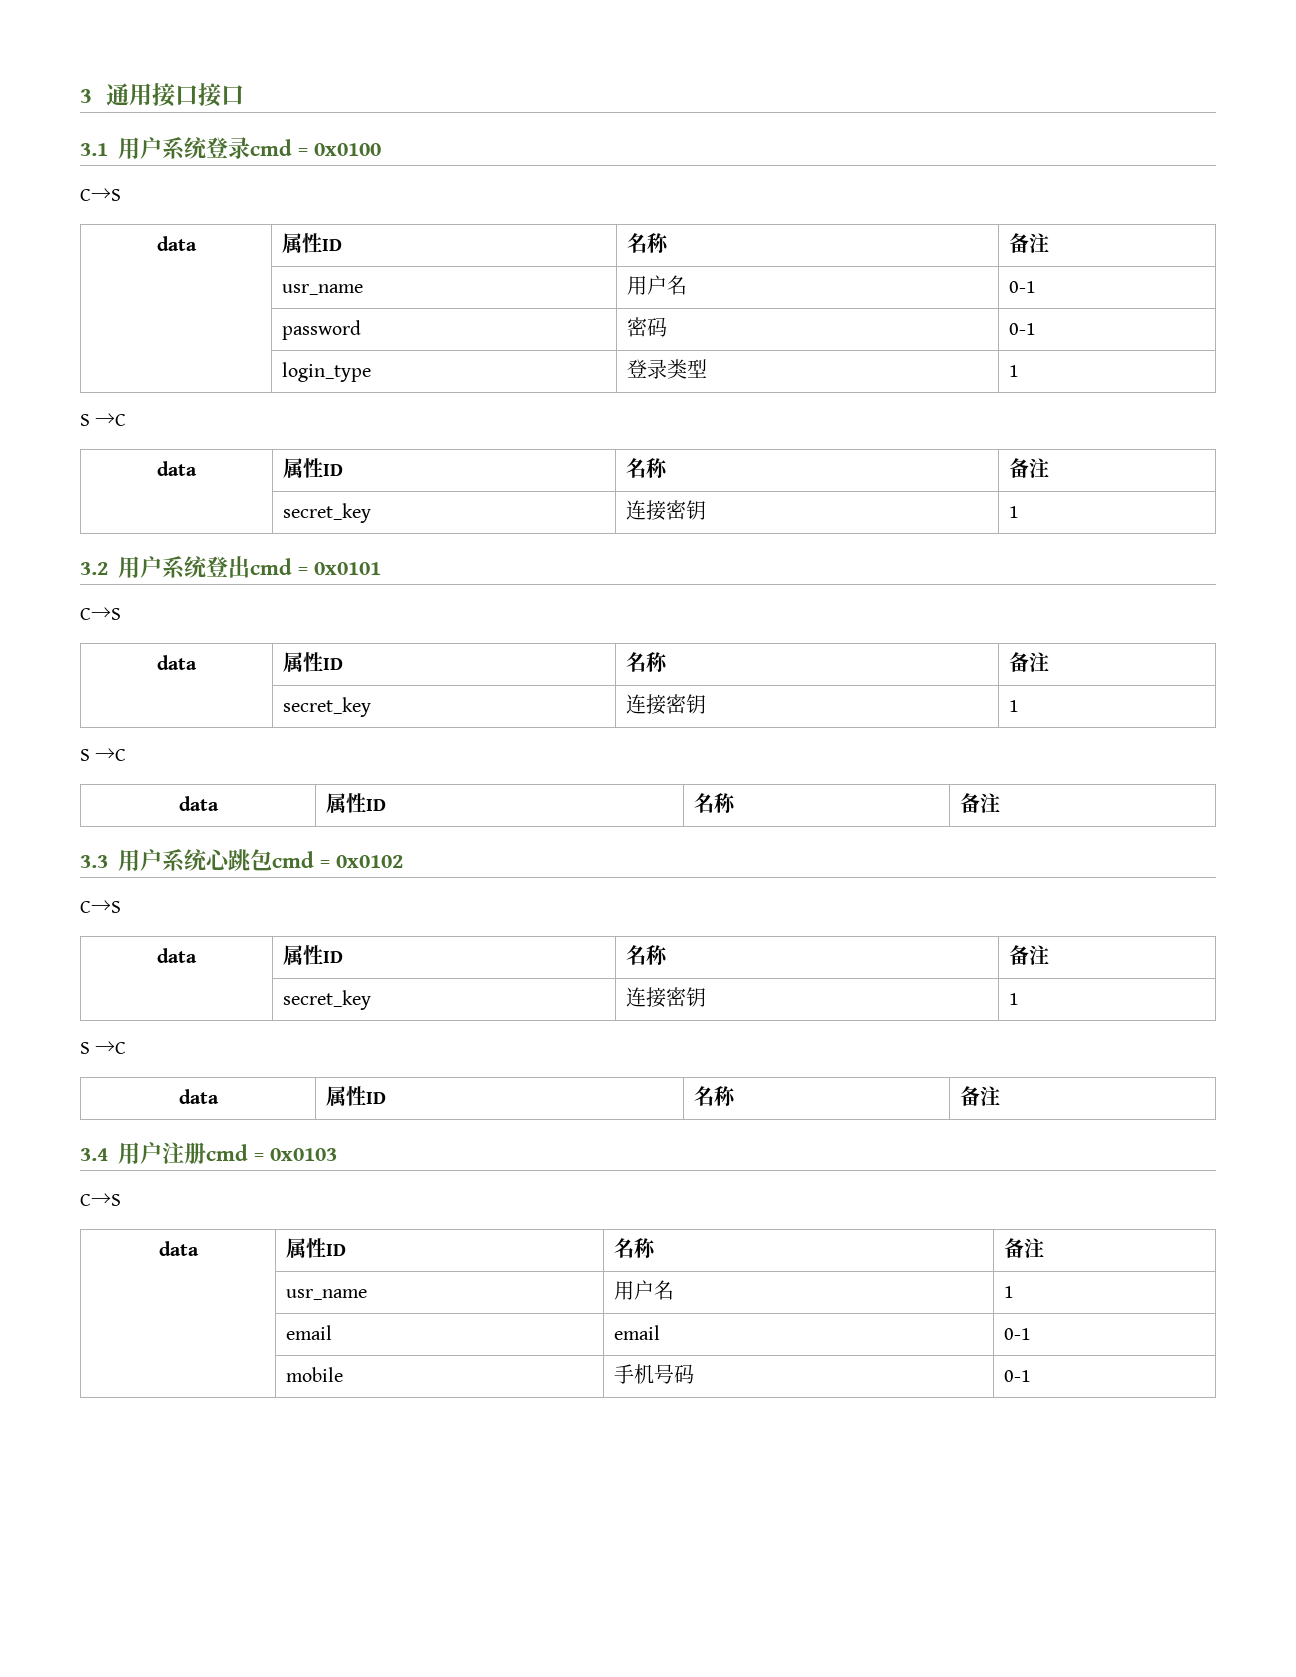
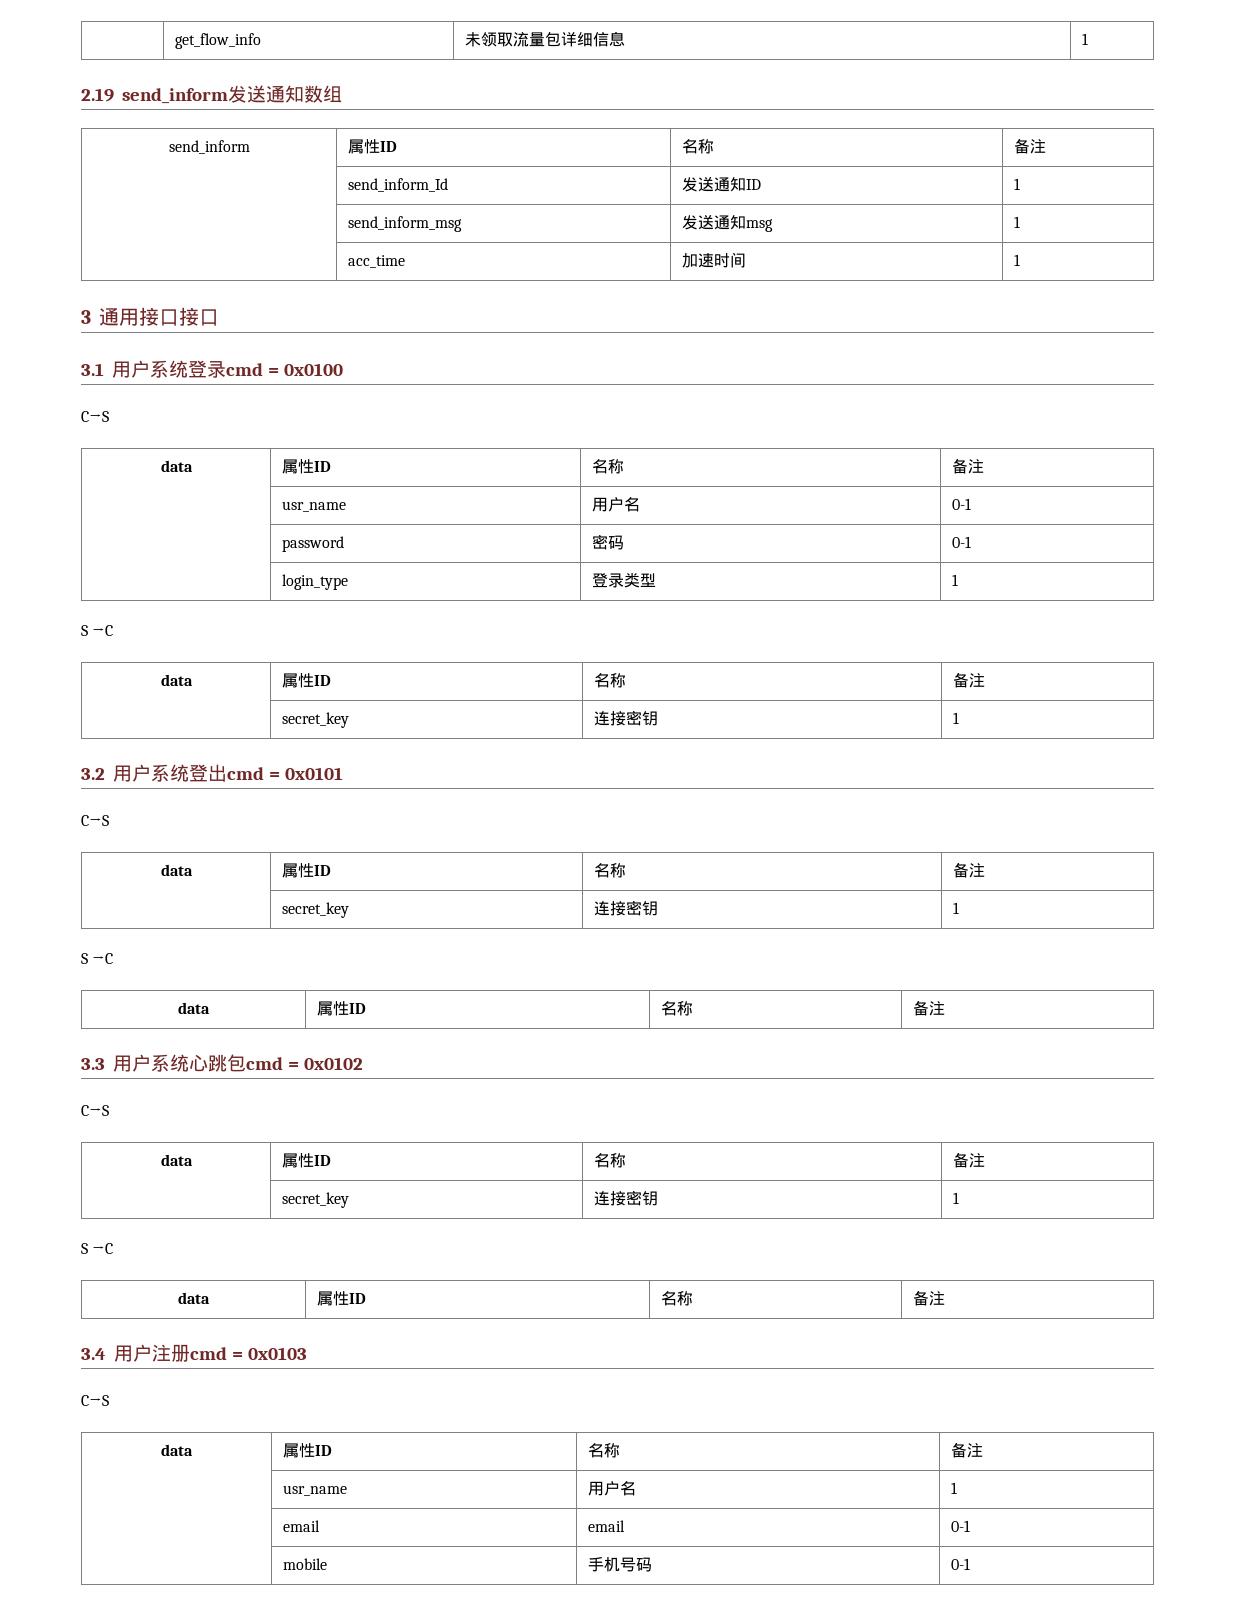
+ | get_flow_info | 未领取流量包详细信息 | 1
+ 2.19 send_inform发送通知数组
+ send_inform | 属性ID | 名称 | 备注
+ | send_inform_Id | 发送通知ID | 1
+ | send_inform_msg | 发送通知msg | 1
+ | acc_time | 加速时间 | 1

